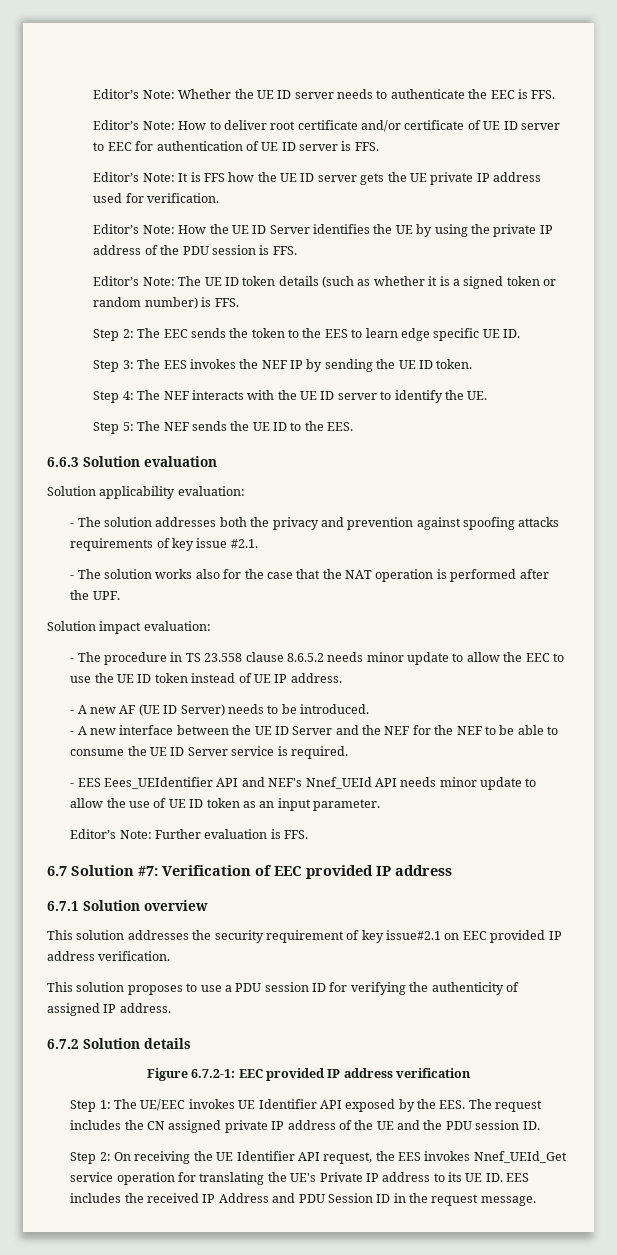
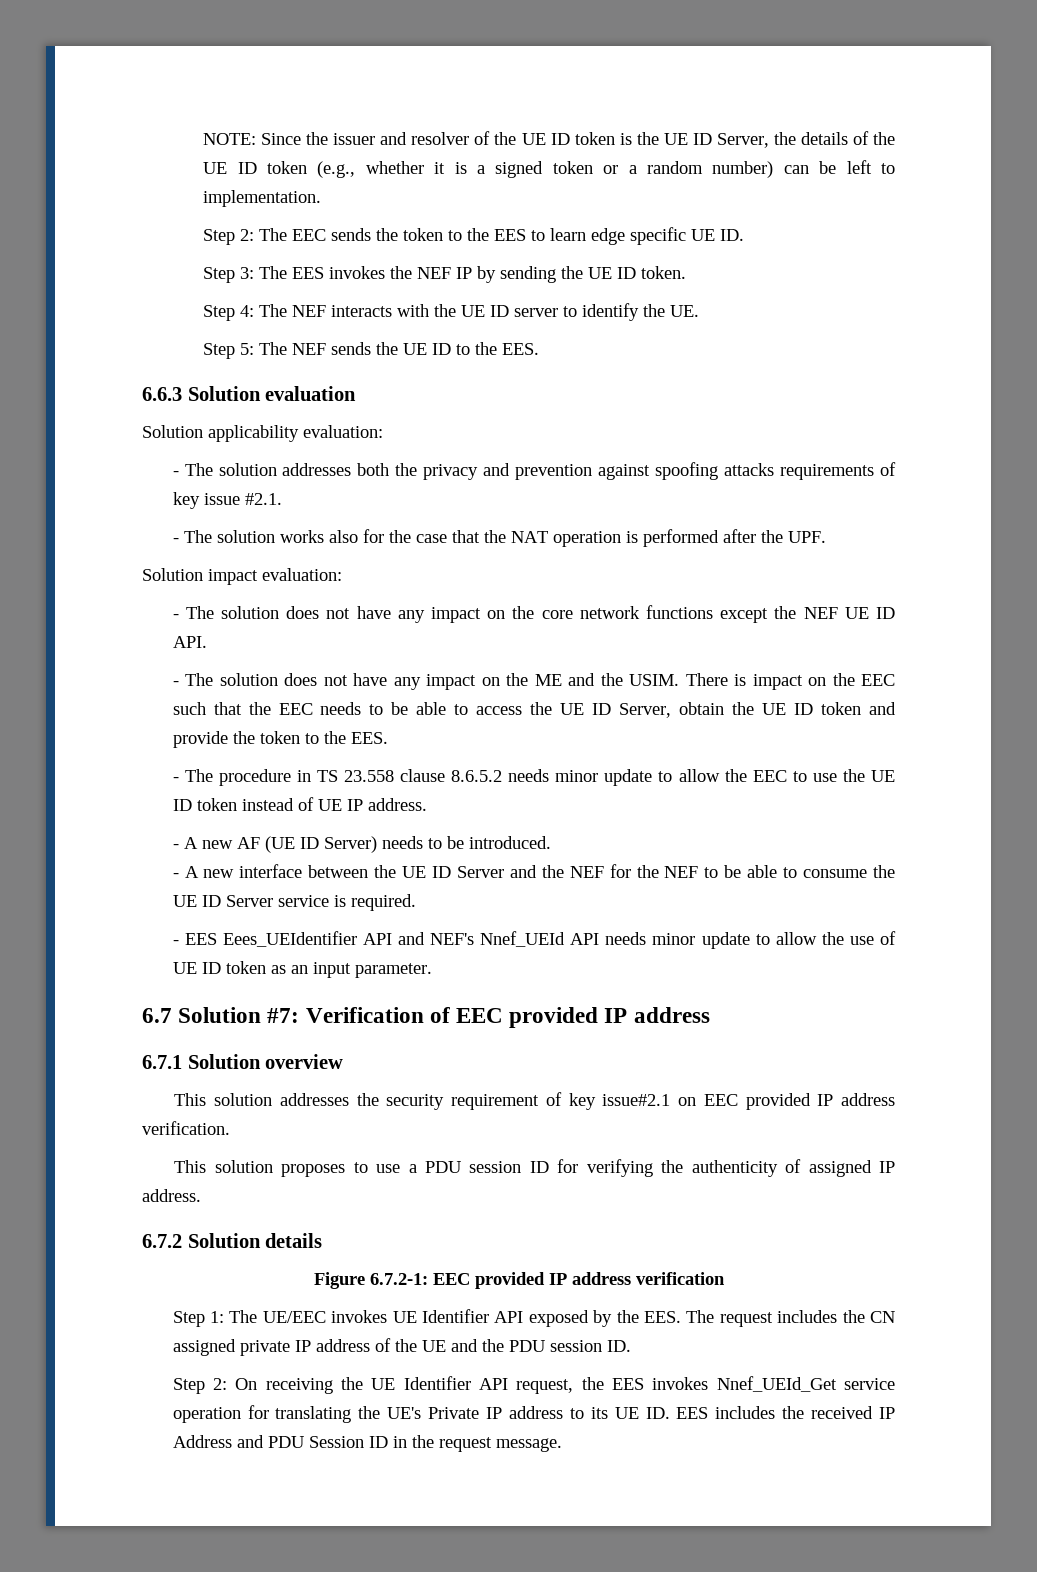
- Editor’s Note: Whether the UE ID server needs to authenticate the EEC is FFS.
- Editor’s Note: How to deliver root certificate and/or certificate of UE ID server to EEC for authentication of UE ID server is FFS.
- Editor’s Note: It is FFS how the UE ID server gets the UE private IP address used for verification.
- Editor’s Note: How the UE ID Server identifies the UE by using the private IP address of the PDU session is FFS.
- Editor’s Note: The UE ID token details (such as whether it is a signed token or random number) is FFS.
+ NOTE: Since the issuer and resolver of the UE ID token is the UE ID Server, the details of the UE ID token (e.g., whether it is a signed token or a random number) can be left to implementation.
+ - The solution does not have any impact on the core network functions except the NEF UE ID API.
+ - The solution does not have any impact on the ME and the USIM. There is impact on the EEC such that the EEC needs to be able to access the UE ID Server, obtain the UE ID token and provide the token to the EES.
- Editor’s Note: Further evaluation is FFS.

